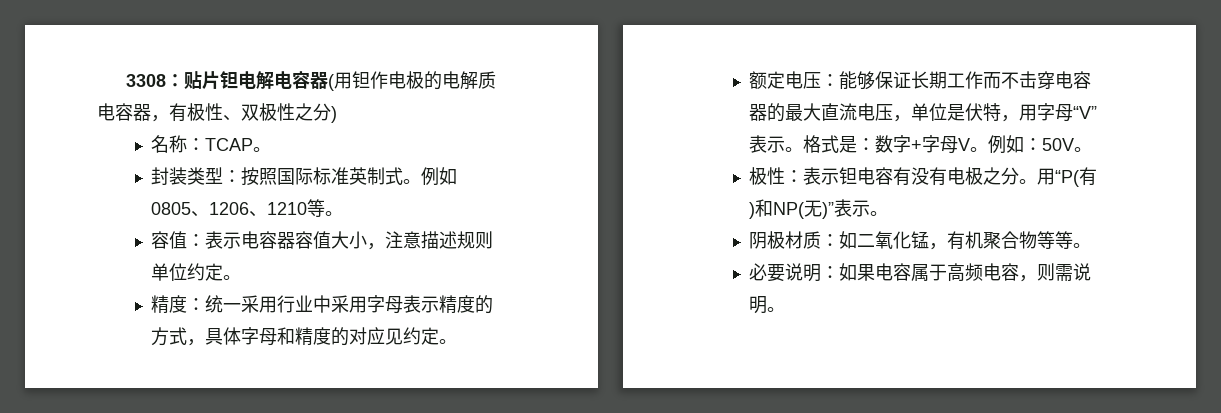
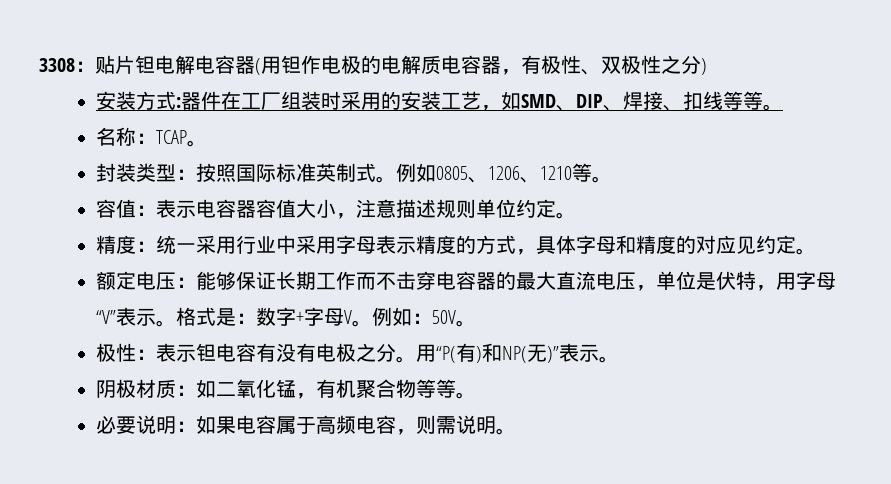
+ 安装方式:器件在工厂组装时采用的安装工艺，如SMD、DIP、焊接、扣线等等。

